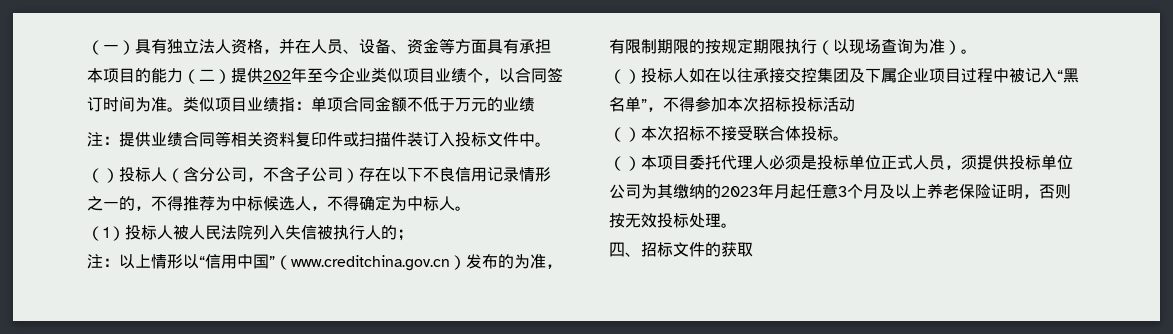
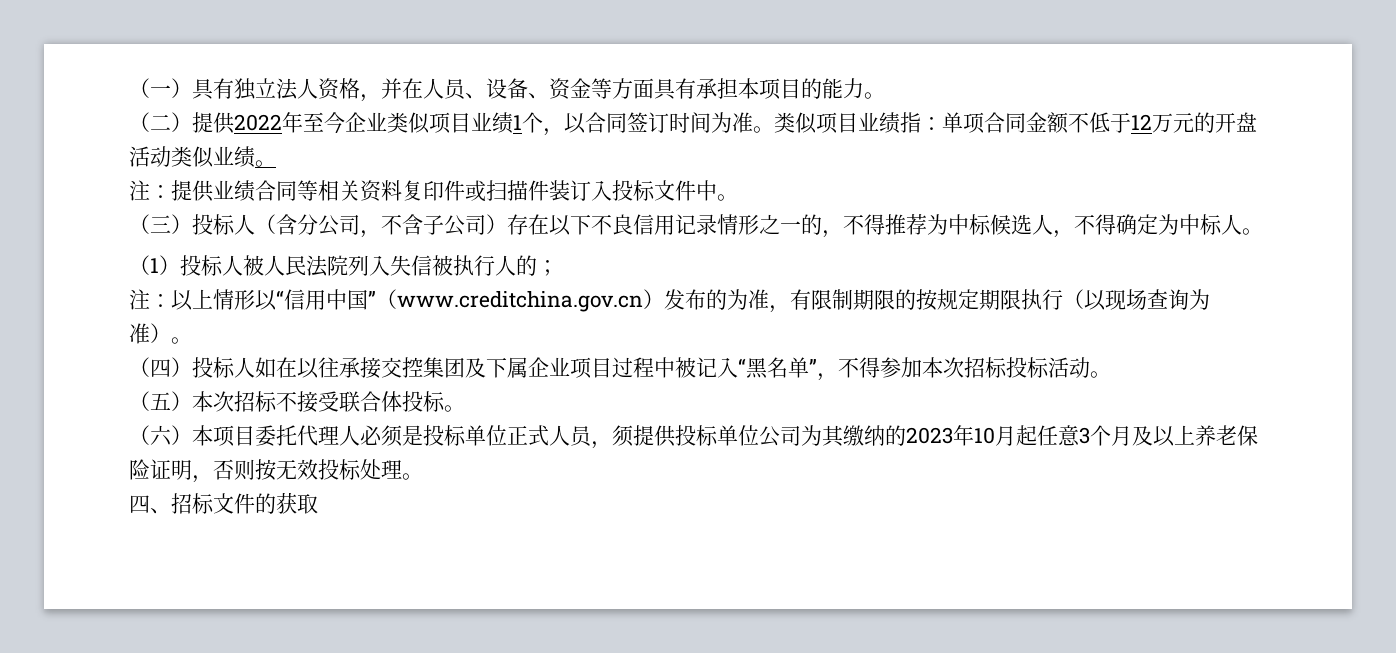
- （一）具有独立法人资格，并在人员、设备、资金等方面具有承担本项目的能力（二）提供202年至今企业类似项目业绩个，以合同签订时间为准。
+ （一）具有独立法人资格，并在人员、设备、资金等方面具有承担本项目的能力。
+ （二）提供2022年至今企业类似项目业绩1个，以合同签订时间为准。
- 类似项目业绩指：单项合同金额不低于万元的业绩
+ 类似项目业绩指：单项合同金额不低于12万元的开盘活动类似业绩。
- （）投标人（含分公司，不含子公司）存在以下不良信用记录情形之一的，不得推荐为中标候选人，不得确定为中标人。
+ （三）投标人（含分公司，不含子公司）存在以下不良信用记录情形之一的，不得推荐为中标候选人，不得确定为中标人。
- （）投标人如在以往承接交控集团及下属企业项目过程中被记入“黑名单”，不得参加本次招标投标活动
- （）本次招标不接受联合体投标。
+ （四）投标人如在以往承接交控集团及下属企业项目过程中被记入“黑名单”，不得参加本次招标投标活动。
+ （五）本次招标不接受联合体投标。
- （）本项目委托代理人必须是投标单位正式人员，须提供投标单位公司为其缴纳的2023年月起任意3个月及以上养老保险证明，否则按无效投标处理。
+ （六）本项目委托代理人必须是投标单位正式人员，须提供投标单位公司为其缴纳的2023年10月起任意3个月及以上养老保险证明，否则按无效投标处理。

